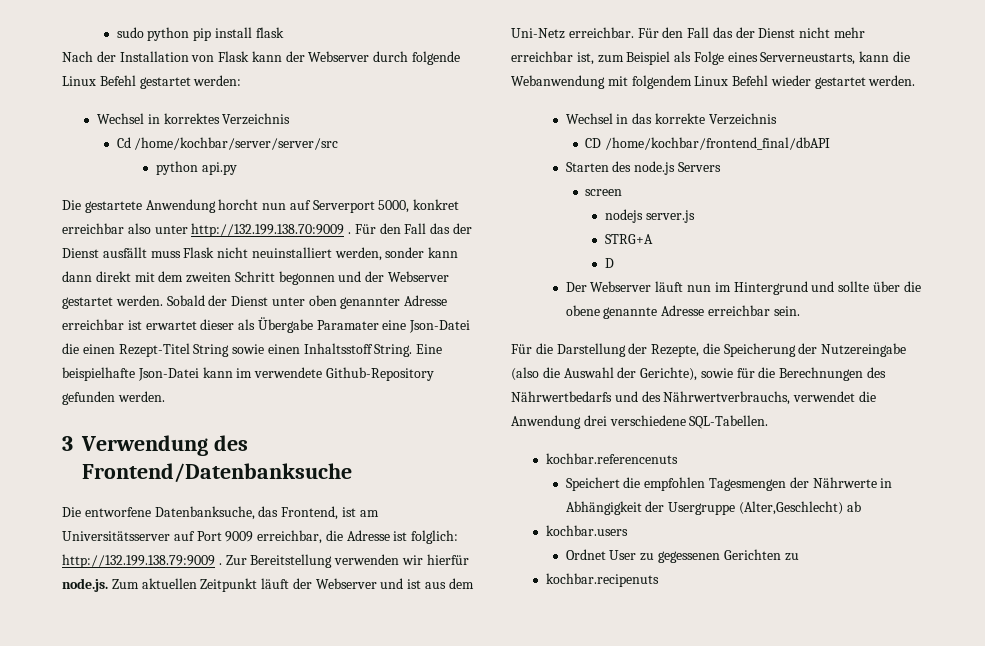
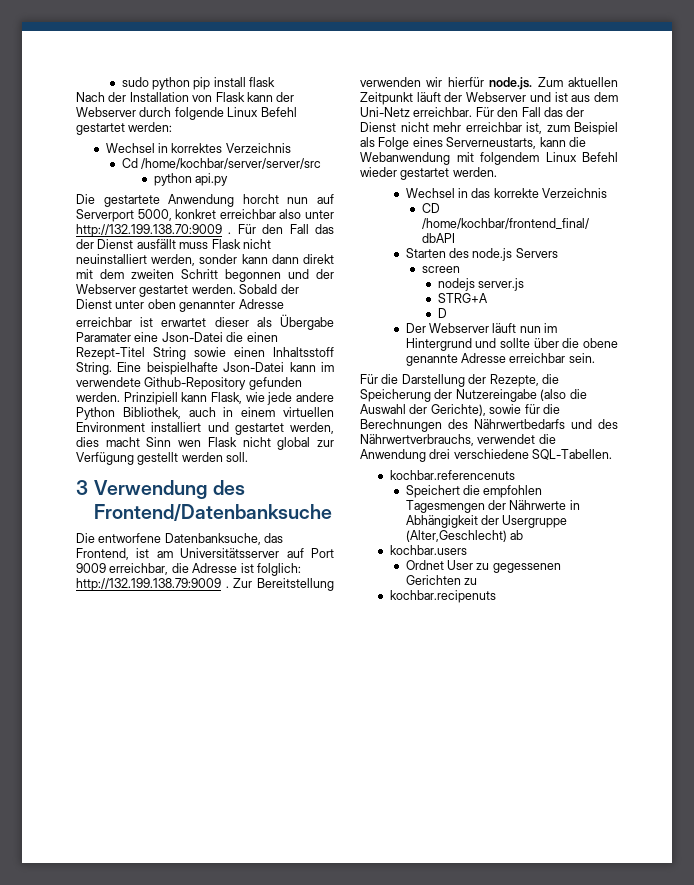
+ Prinzipiell kann Flask, wie jede andere Python Bibliothek, auch in einem virtuellen Environment installiert und gestartet werden, dies macht Sinn wen Flask nicht global zur Verfügung gestellt werden soll.

